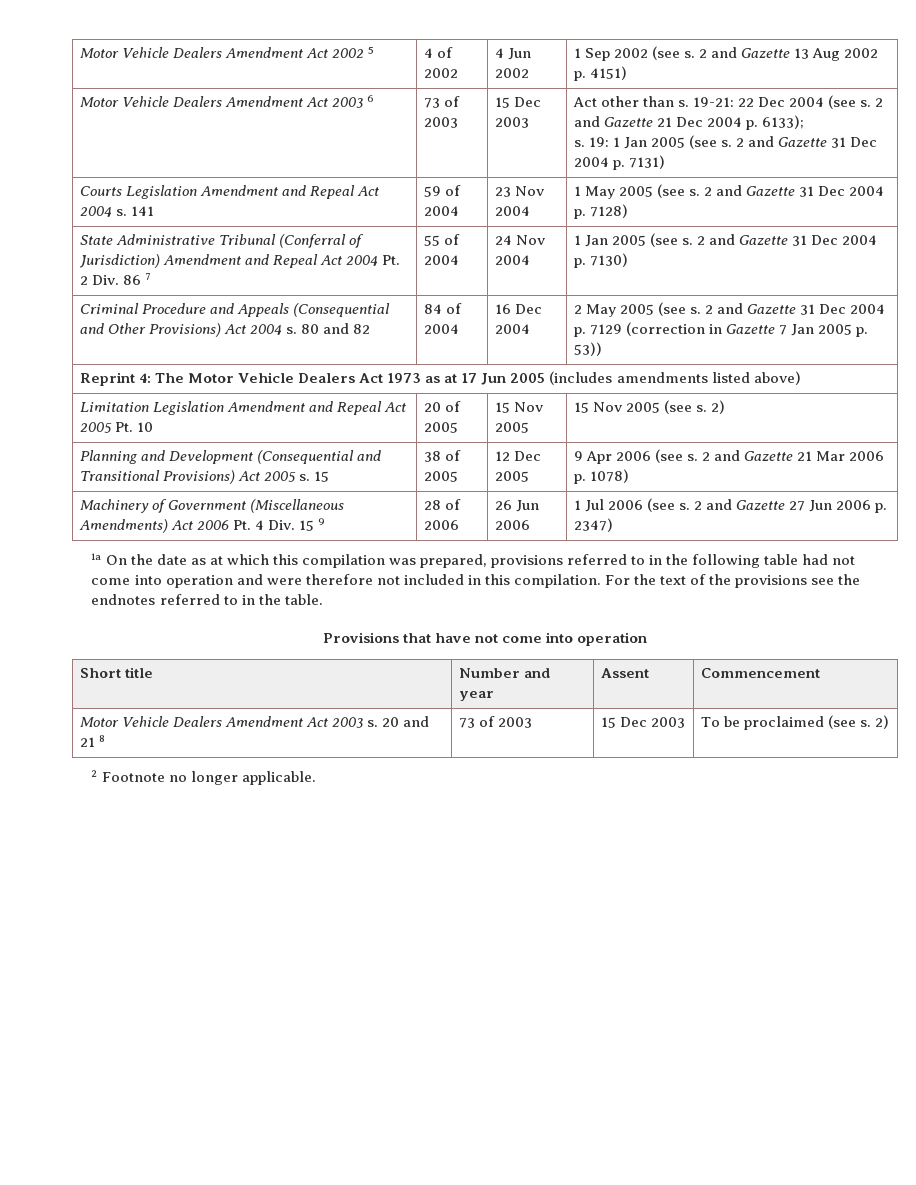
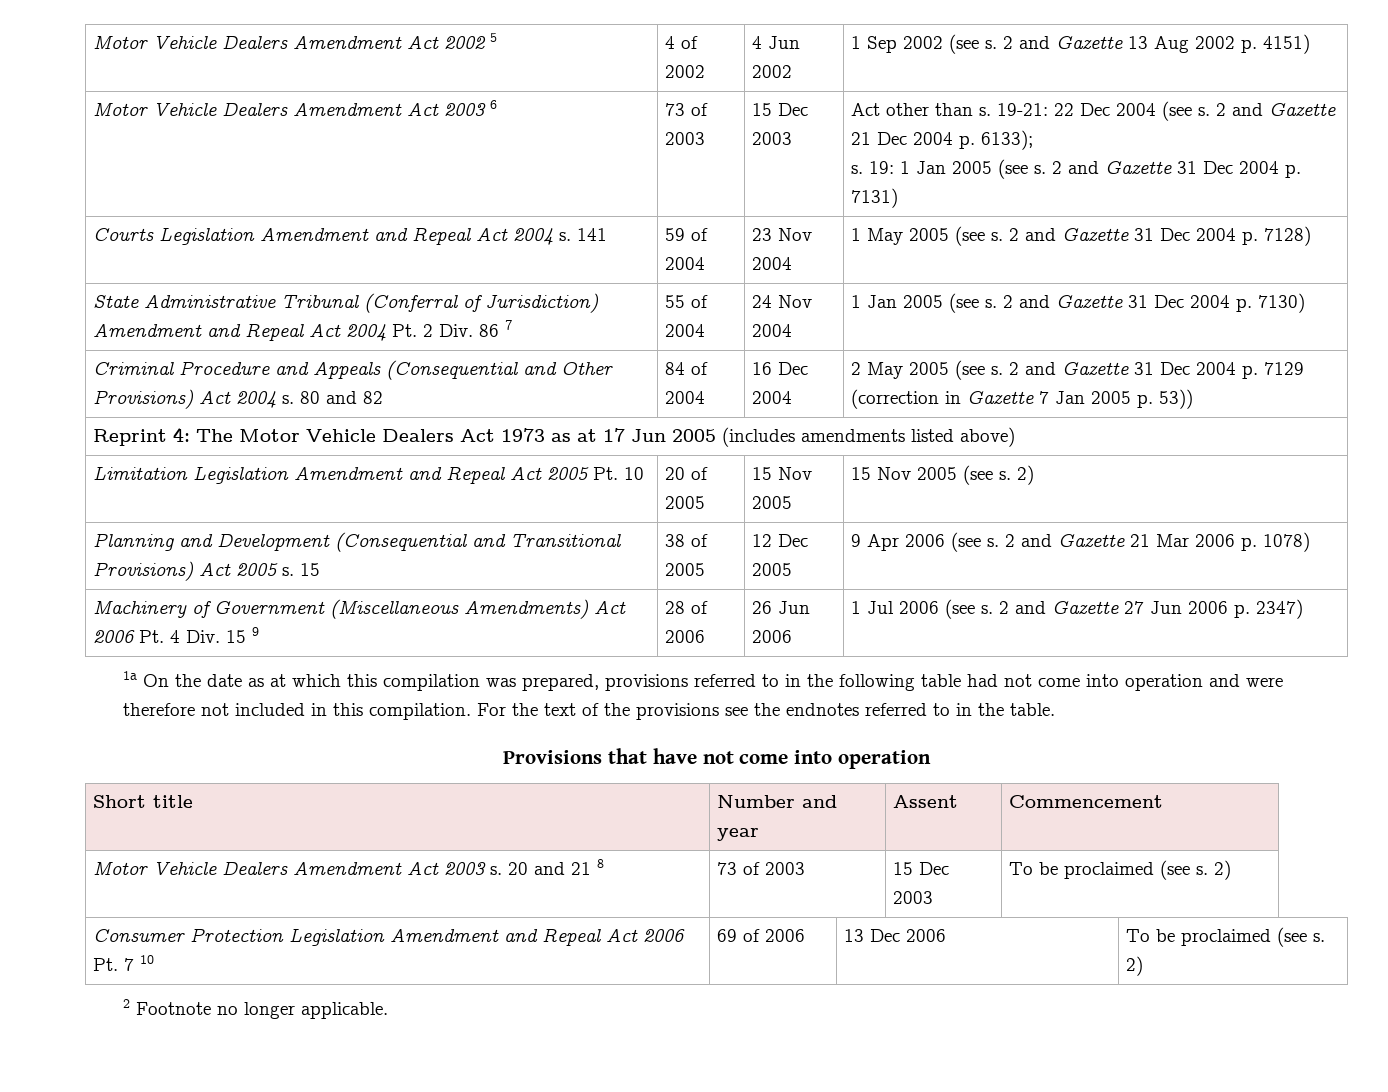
+ Consumer Protection Legislation Amendment and Repeal Act 2006 Pt. 7 10 | 69 of 2006 | 13 Dec 2006 | To be proclaimed (see s. 2)

